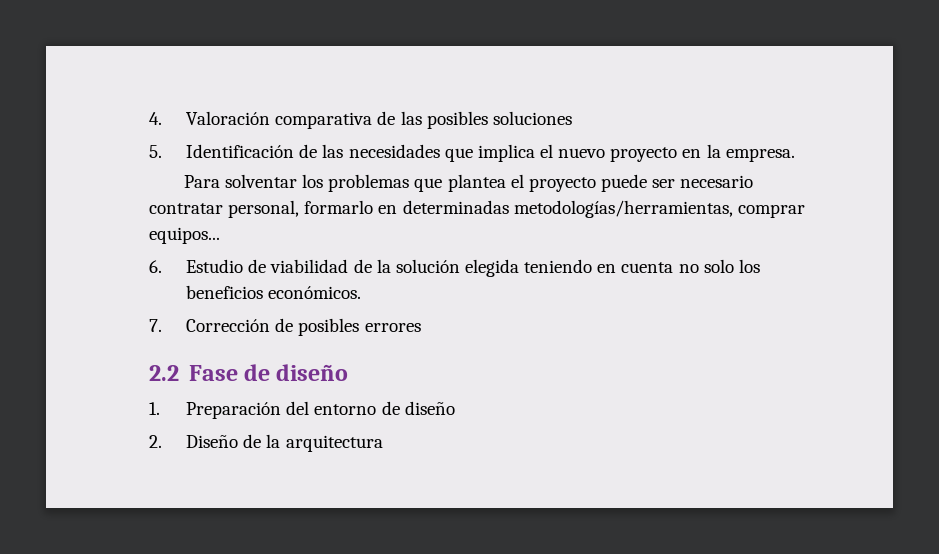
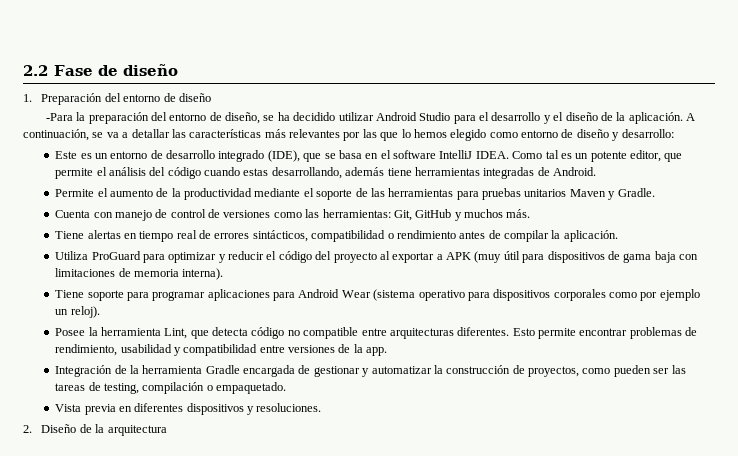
- 4. Valoración comparativa de las posibles soluciones
- 5. Identificación de las necesidades que implica el nuevo proyecto en la empresa.
- Para solventar los problemas que plantea el proyecto puede ser necesario contratar personal, formarlo en determinadas metodologías/herramientas, comprar equipos...
- 6. Estudio de viabilidad de la solución elegida teniendo en cuenta no solo los beneficios económicos.
- 7. Corrección de posibles errores
+ -Para la preparación del entorno de diseño, se ha decidido utilizar Android Studio para el desarrollo y el diseño de la aplicación. A continuación, se va a detallar las características más relevantes por las que lo hemos elegido como entorno de diseño y desarrollo:
+ Este es un entorno de desarrollo integrado (IDE), que se basa en el software IntelliJ IDEA. Como tal es un potente editor, que permite el análisis del código cuando estas desarrollando, además tiene herramientas integradas de Android.
+ Permite el aumento de la productividad mediante el soporte de las herramientas para pruebas unitarios Maven y Gradle.
+ Cuenta con manejo de control de versiones como las herramientas: Git, GitHub y muchos más.
+ Tiene alertas en tiempo real de errores sintácticos, compatibilidad o rendimiento antes de compilar la aplicación.
+ Utiliza ProGuard para optimizar y reducir el código del proyecto al exportar a APK (muy útil para dispositivos de gama baja con limitaciones de memoria interna).
+ Tiene soporte para programar aplicaciones para Android Wear (sistema operativo para dispositivos corporales como por ejemplo un reloj).
+ Posee la herramienta Lint, que detecta código no compatible entre arquitecturas diferentes. Esto permite encontrar problemas de rendimiento, usabilidad y compatibilidad entre versiones de la app.
+ Integración de la herramienta Gradle encargada de gestionar y automatizar la construcción de proyectos, como pueden ser las tareas de testing, compilación o empaquetado.
+ Vista previa en diferentes dispositivos y resoluciones.

